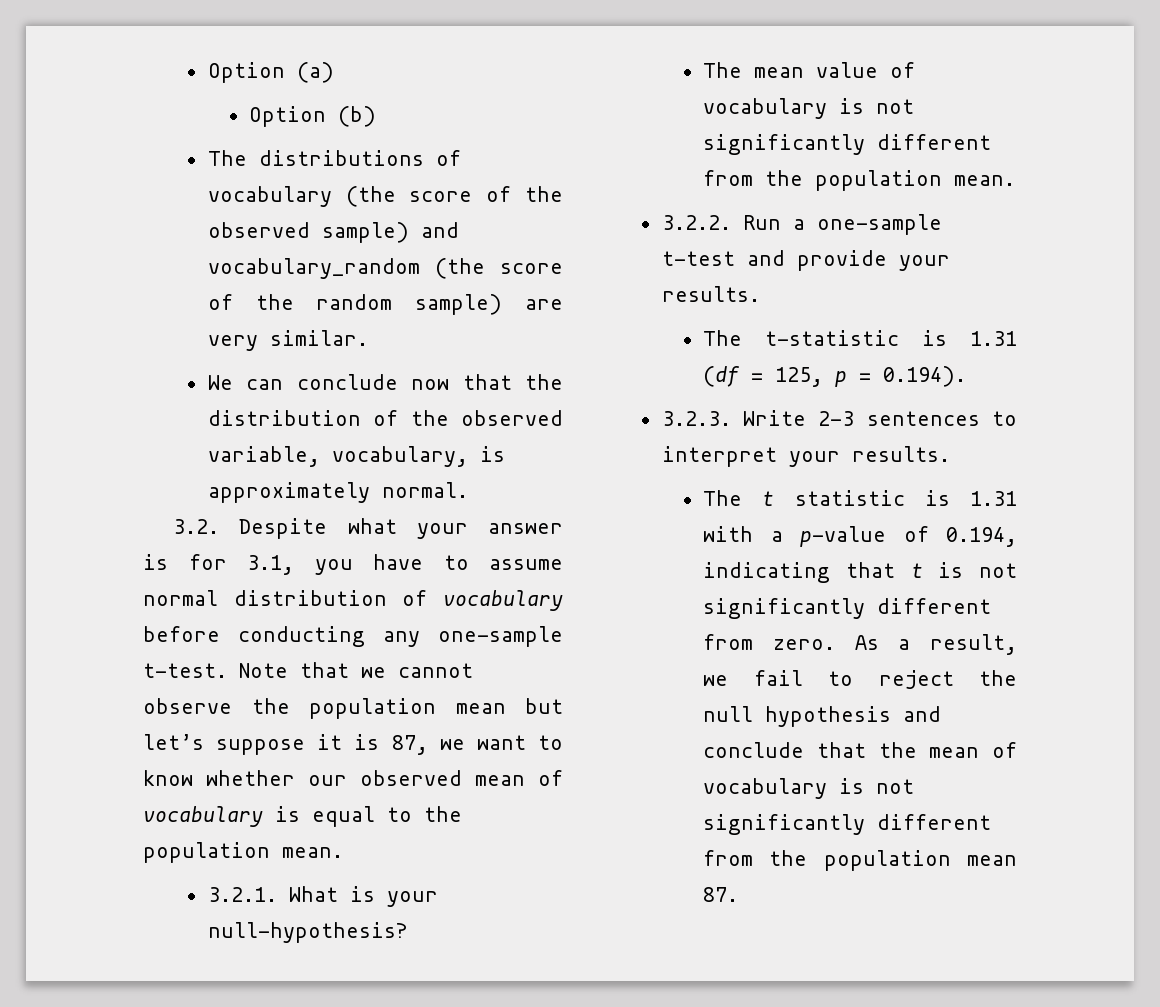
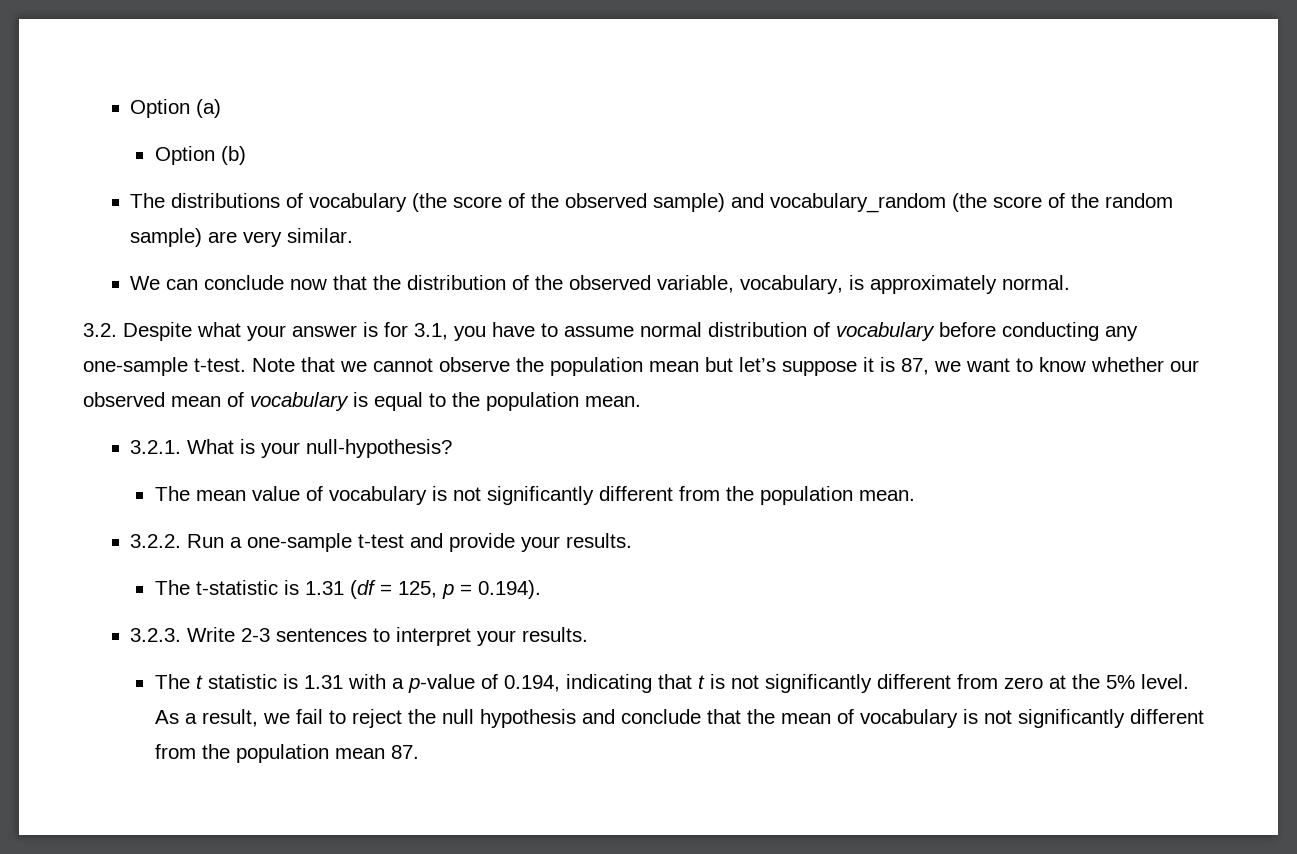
- The t statistic is 1.31 with a p-value of 0.194, indicating that t is not significantly different from zero.
+ The t statistic is 1.31 with a p-value of 0.194, indicating that t is not significantly different from zero at the 5% level.

